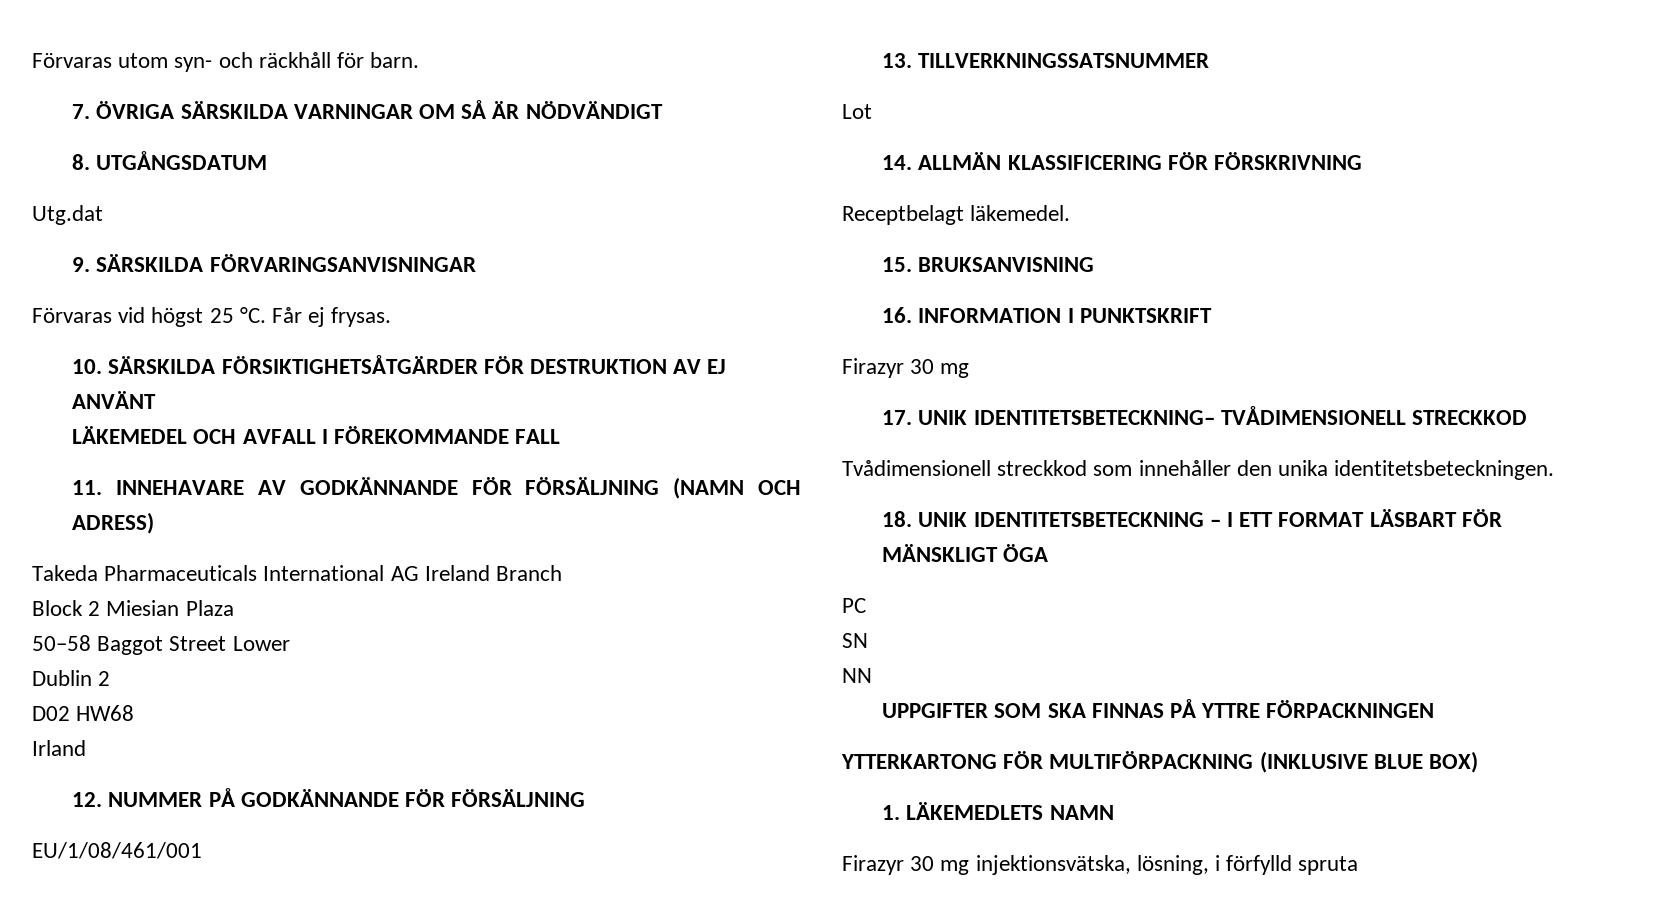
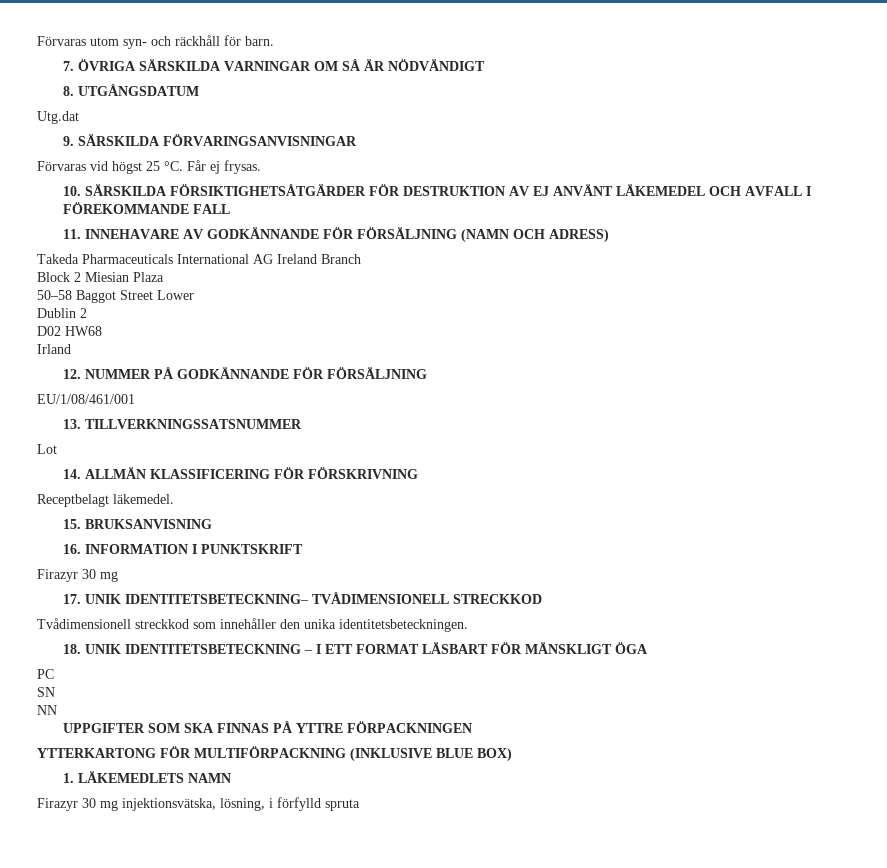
- 10. SÄRSKILDA FÖRSIKTIGHETSÅTGÄRDER FÖR DESTRUKTION AV EJ ANVÄNT
- LÄKEMEDEL OCH AVFALL I FÖREKOMMANDE FALL
+ 10. SÄRSKILDA FÖRSIKTIGHETSÅTGÄRDER FÖR DESTRUKTION AV EJ ANVÄNT LÄKEMEDEL OCH AVFALL I FÖREKOMMANDE FALL

